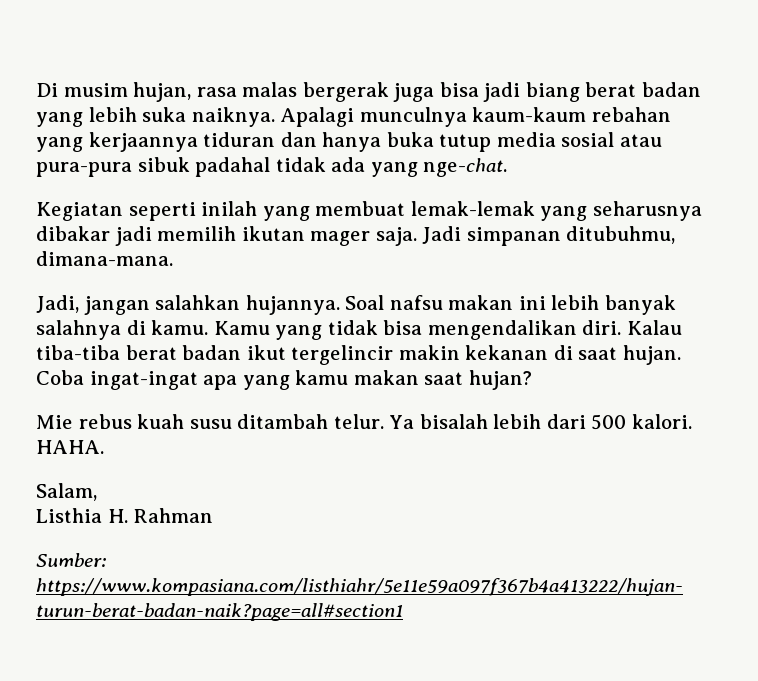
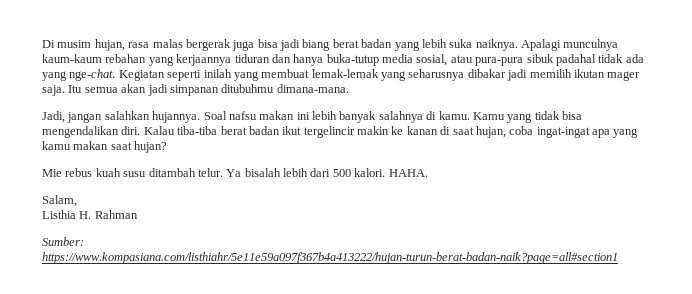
- Apalagi munculnya kaum-kaum rebahan yang kerjaannya tiduran dan hanya buka tutup media sosial atau pura-pura sibuk padahal tidak ada yang nge-chat.
- Kegiatan seperti inilah yang membuat lemak-lemak yang seharusnya dibakar jadi memilih ikutan mager saja.
+ Apalagi munculnya kaum-kaum rebahan yang kerjaannya tiduran dan hanya buka-tutup media sosial, atau pura-pura sibuk padahal tidak ada yang nge-chat. Kegiatan seperti inilah yang membuat lemak-lemak yang seharusnya dibakar jadi memilih ikutan mager saja.
- Jadi simpanan ditubuhmu, dimana-mana.
+ Itu semua akan jadi simpanan ditubuhmu dimana-mana.
- Kalau tiba-tiba berat badan ikut tergelincir makin kekanan di saat hujan. Coba ingat-ingat apa yang kamu makan saat hujan?
+ Kalau tiba-tiba berat badan ikut tergelincir makin ke kanan di saat hujan, coba ingat-ingat apa yang kamu makan saat hujan?

